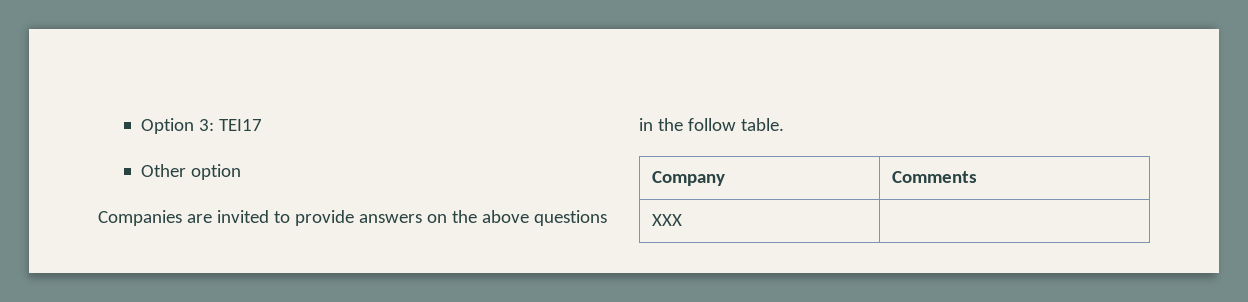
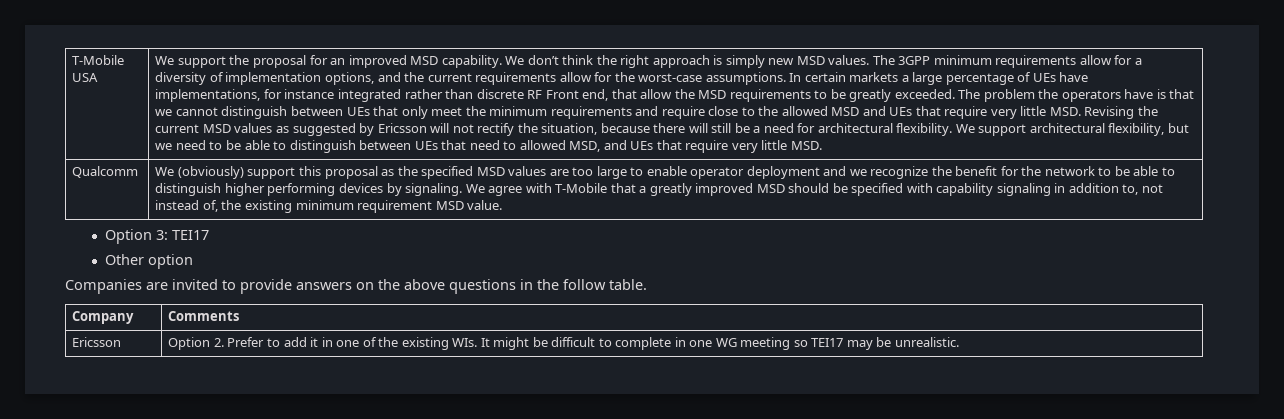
+ T-Mobile USA | We support the proposal for an improved MSD capability. We don’t think the right approach is simply new MSD values. The 3GPP minimum requirements allow for a diversity of implementation options, and the current requirements allow for the worst-case assumptions. In certain markets a large percentage of UEs have implementations, for instance integrated rather than discrete RF Front end, that allow the MSD requirements to be greatly exceeded. The problem the operators have is that we cannot distinguish between UEs that only meet the minimum requirements and require close to the allowed MSD and UEs that require very little MSD. Revising the current MSD values as suggested by Ericsson will not rectify the situation, because there will still be a need for architectural flexibility. We support architectural flexibility, but we need to be able to distinguish between UEs that need to allowed MSD, and UEs that require very little MSD.
+ Qualcomm | We (obviously) support this proposal as the specified MSD values are too large to enable operator deployment and we recognize the benefit for the network to be able to distinguish higher performing devices by signaling. We agree with T-Mobile that a greatly improved MSD should be specified with capability signaling in addition to, not instead of, the existing minimum requirement MSD value.
- XXX |
+ Ericsson | Option 2. Prefer to add it in one of the existing WIs. It might be difficult to complete in one WG meeting so TEI17 may be unrealistic.

